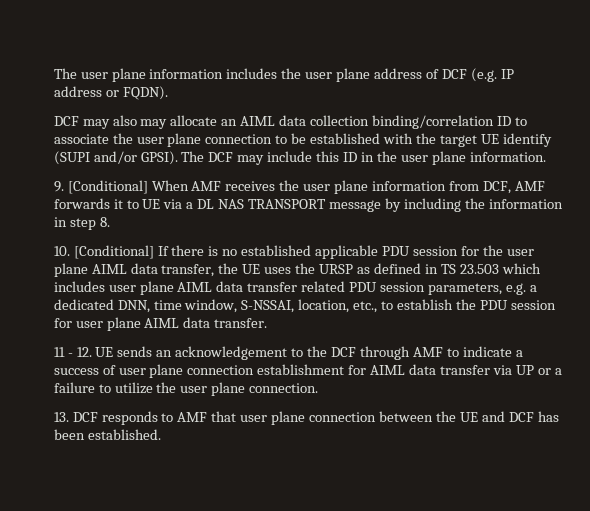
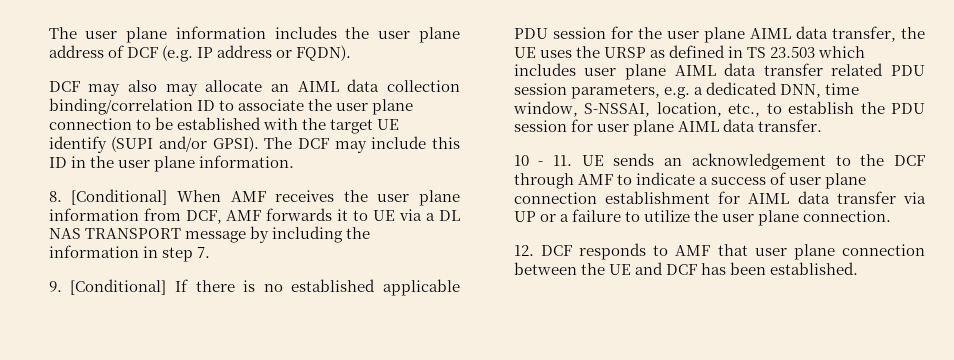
- 9. [Conditional] When AMF receives the user plane information from DCF, AMF forwards it to UE via a DL NAS TRANSPORT message by including the information in step 8.
- 10. [Conditional] If there is no established applicable PDU session for the user plane AIML data transfer, the UE uses the URSP as defined in TS 23.503 which includes user plane AIML data transfer related PDU session parameters, e.g. a dedicated DNN, time window, S-NSSAI, location, etc., to establish the PDU session for user plane AIML data transfer.
+ 8. [Conditional] When AMF receives the user plane information from DCF, AMF forwards it to UE via a DL NAS TRANSPORT message by including the information in step 7.
+ 9. [Conditional] If there is no established applicable PDU session for the user plane AIML data transfer, the UE uses the URSP as defined in TS 23.503 which includes user plane AIML data transfer related PDU session parameters, e.g. a dedicated DNN, time window, S-NSSAI, location, etc., to establish the PDU session for user plane AIML data transfer.
- 11 - 12. UE sends an acknowledgement to the DCF through AMF to indicate a success of user plane connection establishment for AIML data transfer via UP or a failure to utilize the user plane connection.
+ 10 - 11. UE sends an acknowledgement to the DCF through AMF to indicate a success of user plane connection establishment for AIML data transfer via UP or a failure to utilize the user plane connection.
- 13. DCF responds to AMF that user plane connection between the UE and DCF has been established.
+ 12. DCF responds to AMF that user plane connection between the UE and DCF has been established.

